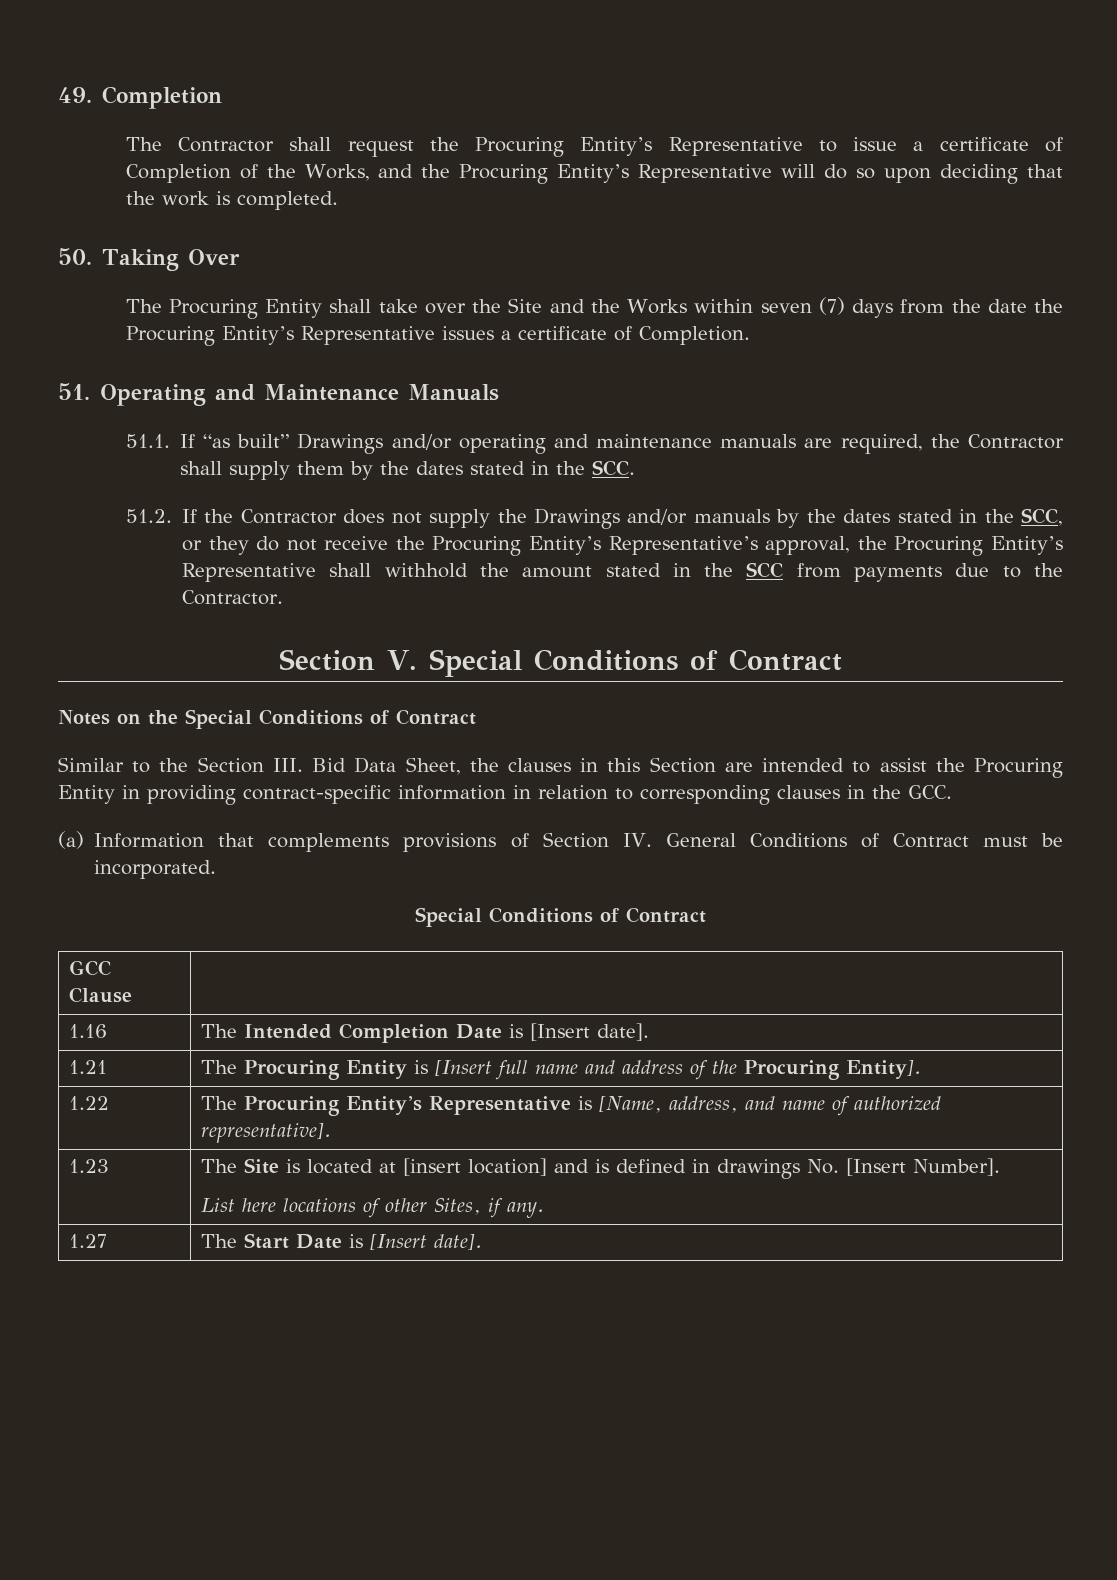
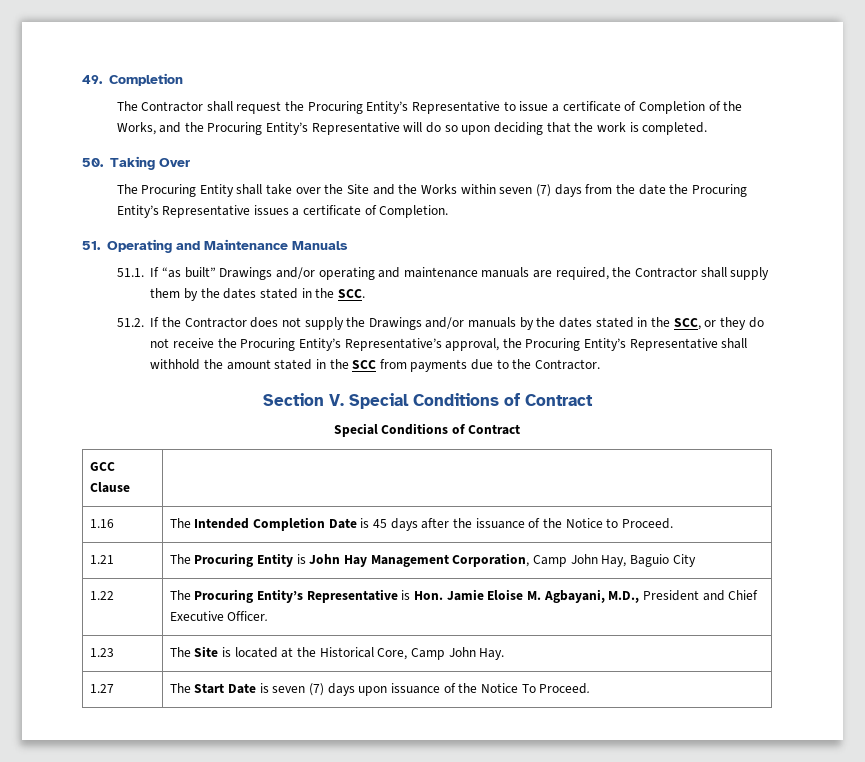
- Notes on the Special Conditions of Contract
- Similar to the Section III. Bid Data Sheet, the clauses in this Section are intended to assist the Procuring Entity in providing contract-specific information in relation to corresponding clauses in the GCC.
- (a) Information that complements provisions of Section IV. General Conditions of Contract must be incorporated.
- 1.16 | The Intended Completion Date is [Insert date].
+ 1.16 | The Intended Completion Date is 45 days after the issuance of the Notice to Proceed.
- 1.21 | The Procuring Entity is [Insert full name and address of the Procuring Entity].
+ 1.21 | The Procuring Entity is John Hay Management Corporation, Camp John Hay, Baguio City
- 1.22 | The Procuring Entity’s Representative is [Name, address, and name of authorized representative].
+ 1.22 | The Procuring Entity’s Representative is Hon. Jamie Eloise M. Agbayani, M.D., President and Chief Executive Officer.
- 1.23 | The Site is located at [insert location] and is defined in drawings No. [Insert Number].
- List here locations of other Sites, if any.
+ 1.23 | The Site is located at the Historical Core, Camp John Hay.
- 1.27 | The Start Date is [Insert date].
+ 1.27 | The Start Date is seven (7) days upon issuance of the Notice To Proceed.

